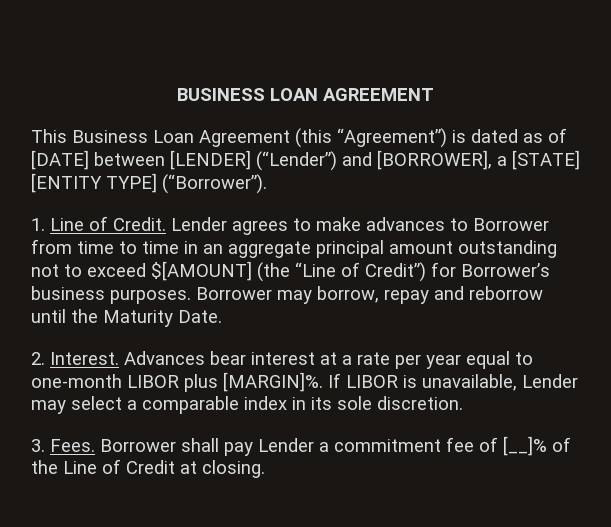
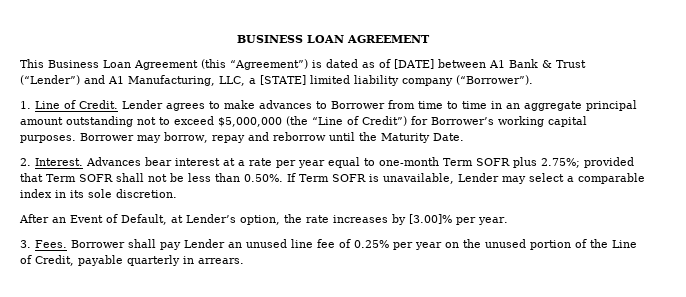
- This Business Loan Agreement (this “Agreement”) is dated as of [DATE] between [LENDER] (“Lender”) and [BORROWER], a [STATE] [ENTITY TYPE] (“Borrower”).
+ This Business Loan Agreement (this “Agreement”) is dated as of [DATE] between A1 Bank & Trust (“Lender”) and A1 Manufacturing, LLC, a [STATE] limited liability company (“Borrower”).
- Lender agrees to make advances to Borrower from time to time in an aggregate principal amount outstanding not to exceed $[AMOUNT] (the “Line of Credit”) for Borrower’s business purposes.
+ Lender agrees to make advances to Borrower from time to time in an aggregate principal amount outstanding not to exceed $5,000,000 (the “Line of Credit”) for Borrower’s working capital purposes.
- Advances bear interest at a rate per year equal to one-month LIBOR plus [MARGIN]%. If LIBOR is unavailable, Lender may select a comparable index in its sole discretion.
+ Advances bear interest at a rate per year equal to one-month Term SOFR plus 2.75%; provided that Term SOFR shall not be less than 0.50%. If Term SOFR is unavailable, Lender may select a comparable index in its sole discretion.
+ After an Event of Default, at Lender’s option, the rate increases by [3.00]% per year.
- Borrower shall pay Lender a commitment fee of [__]% of the Line of Credit at closing.
+ Borrower shall pay Lender an unused line fee of 0.25% per year on the unused portion of the Line of Credit, payable quarterly in arrears.

